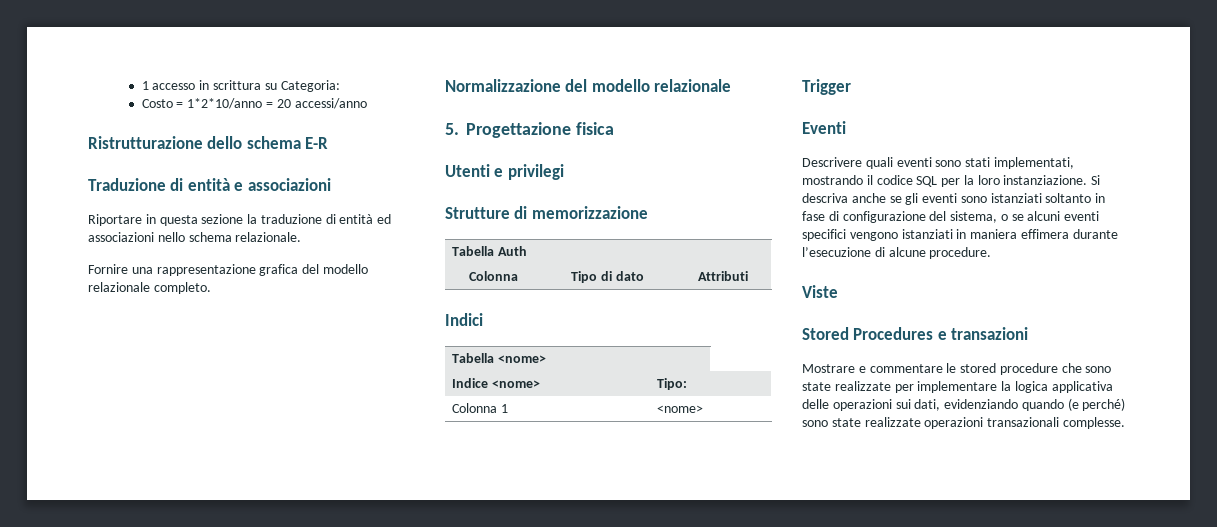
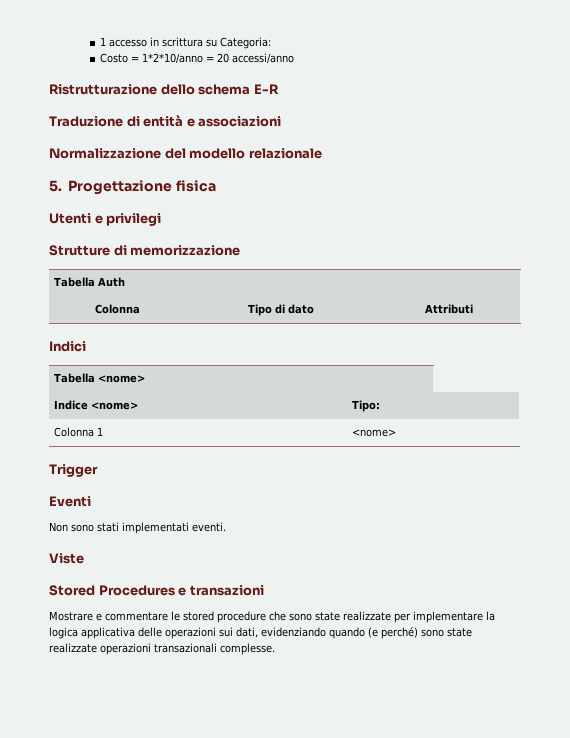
- Riportare in questa sezione la traduzione di entità ed associazioni nello schema relazionale.
- Fornire una rappresentazione grafica del modello relazionale completo.
- Descrivere quali eventi sono stati implementati, mostrando il codice SQL per la loro instanziazione. Si descriva anche se gli eventi sono istanziati soltanto in fase di configurazione del sistema, o se alcuni eventi specifici vengono istanziati in maniera effimera durante l’esecuzione di alcune procedure.
+ Non sono stati implementati eventi.

